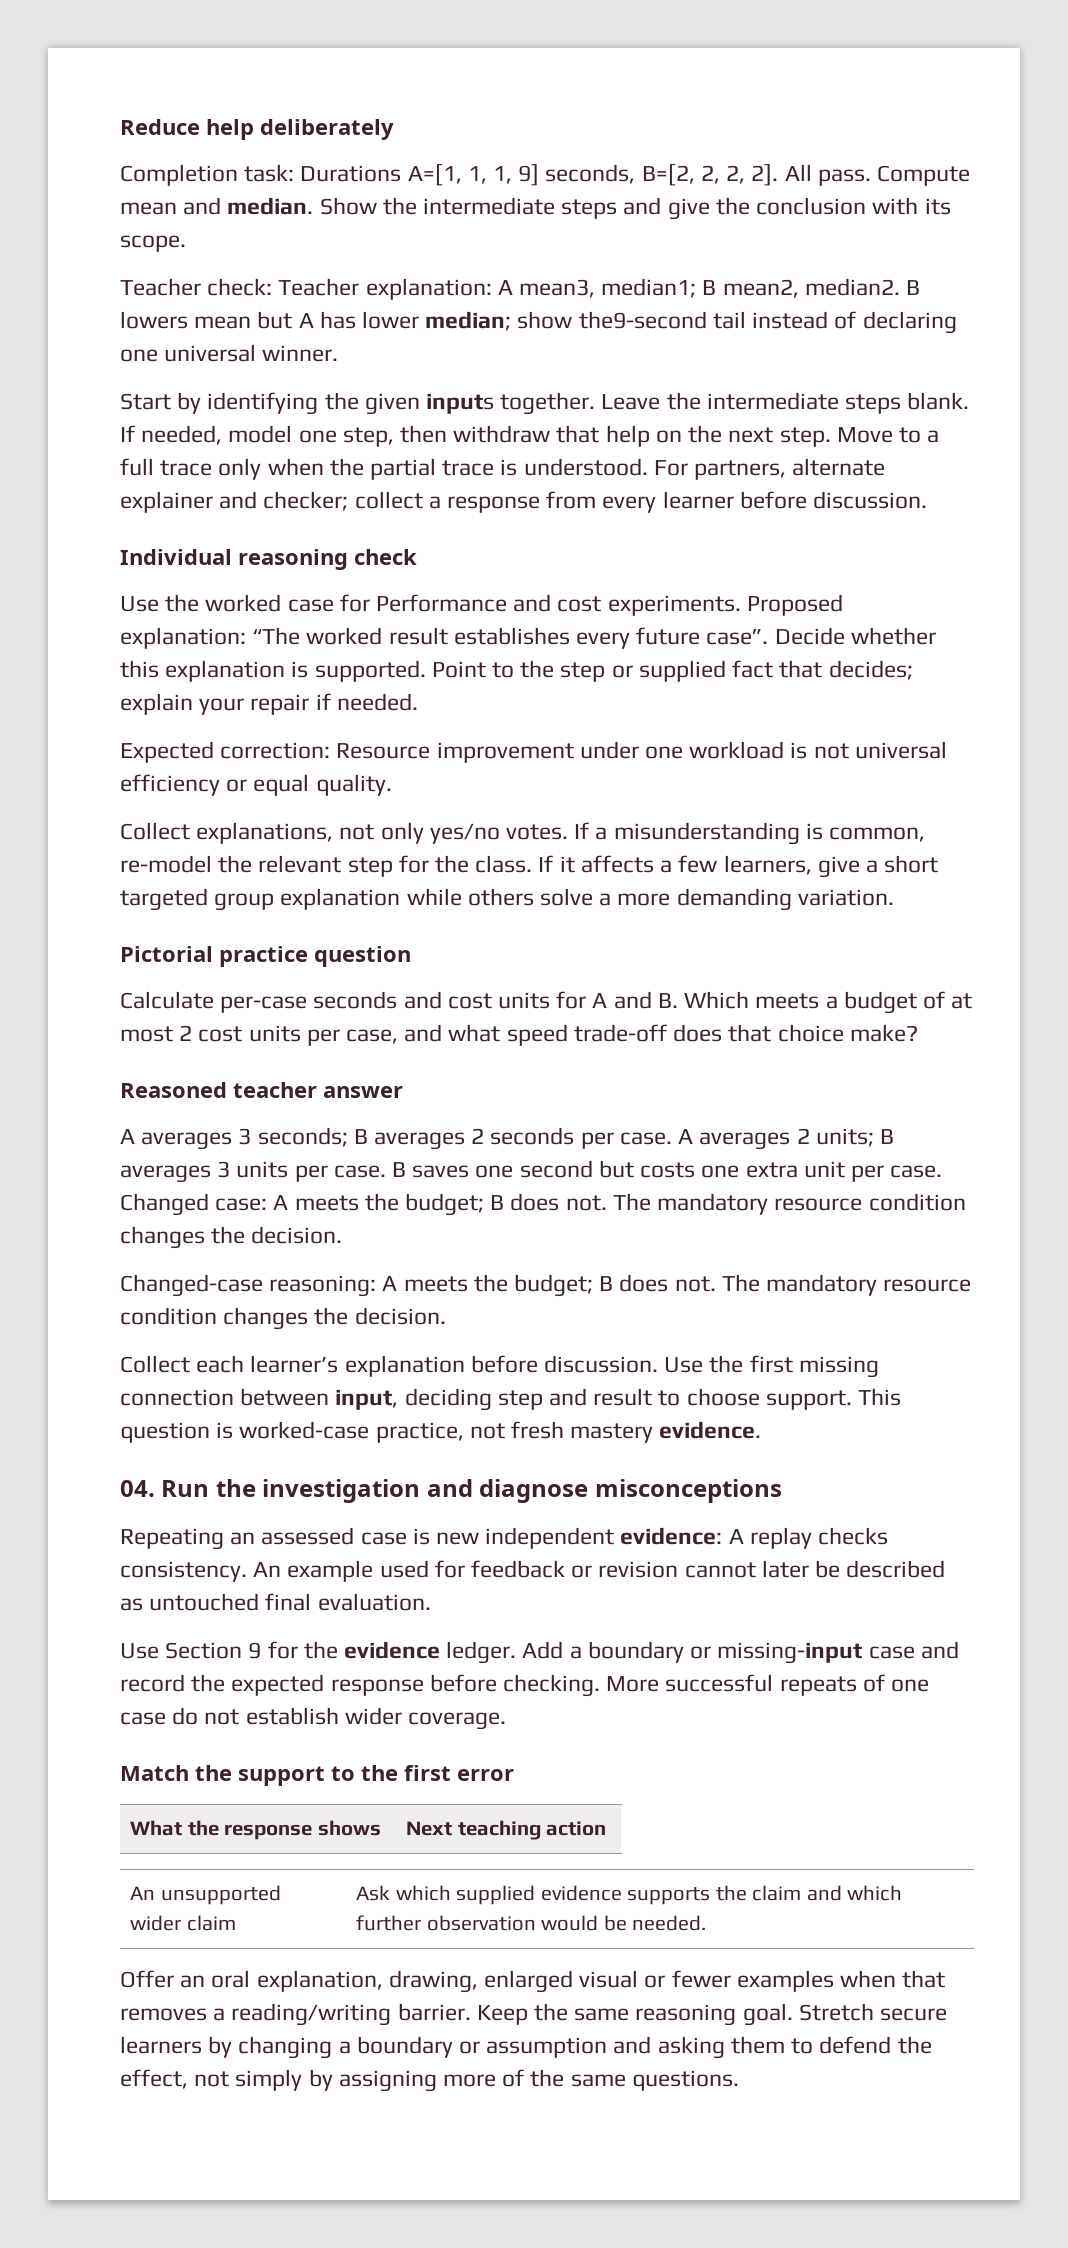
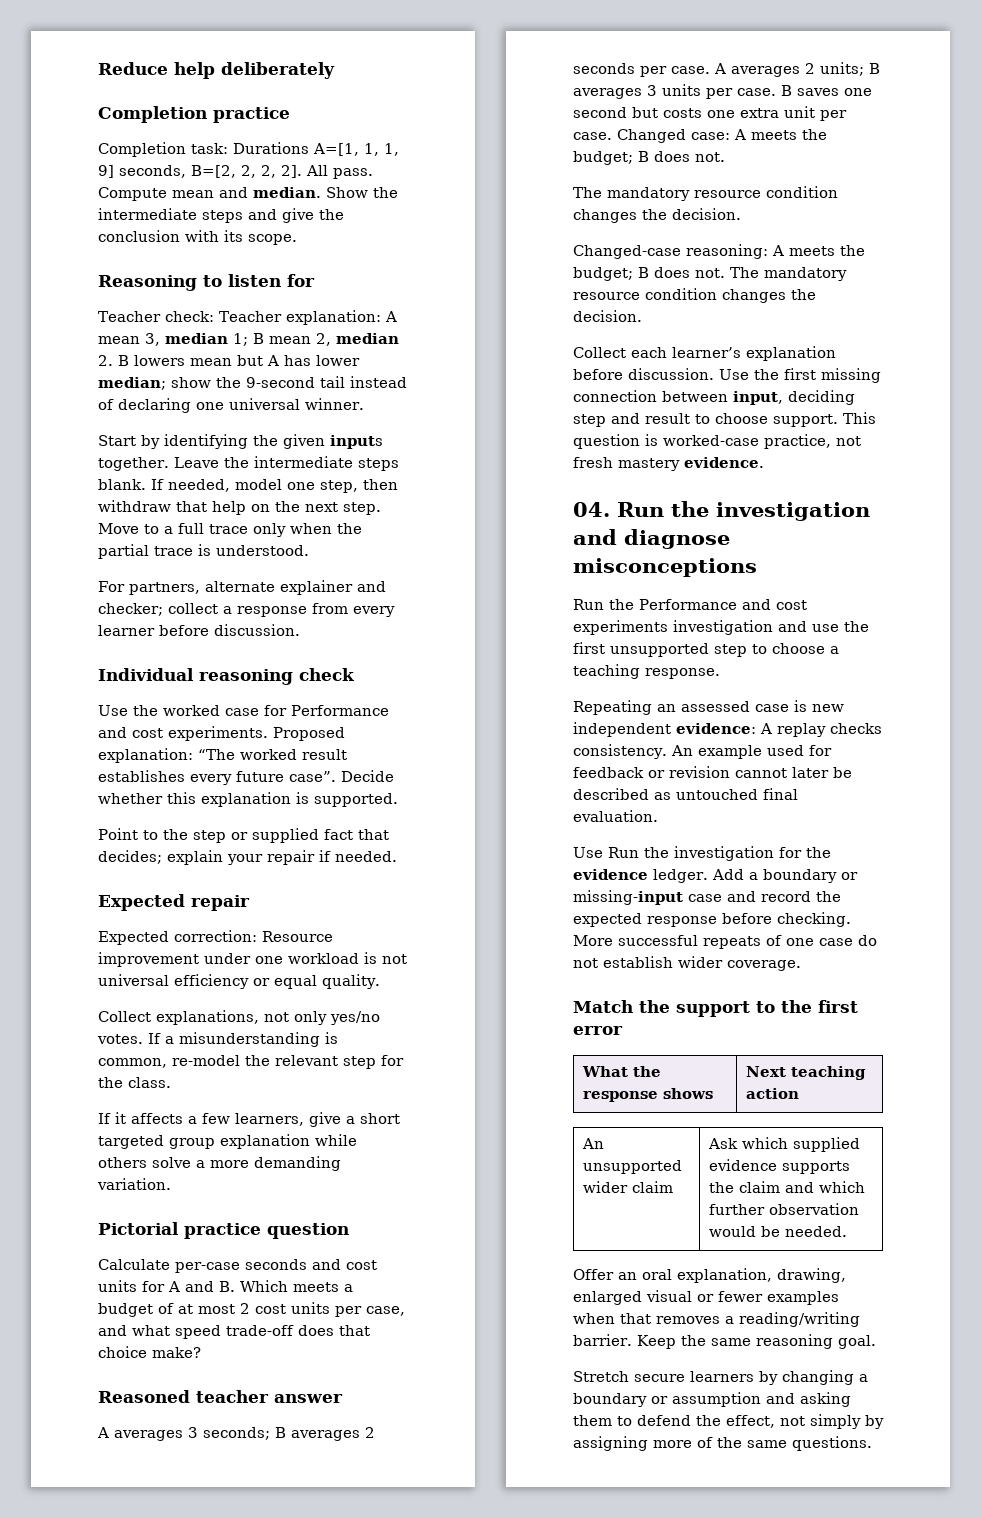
+ Completion practice
+ Reasoning to listen for
- Teacher check: Teacher explanation: A mean3, median1; B mean2, median2. B lowers mean but A has lower median; show the9-second tail instead of declaring one universal winner.
+ Teacher check: Teacher explanation: A mean 3, median 1; B mean 2, median 2. B lowers mean but A has lower median; show the 9-second tail instead of declaring one universal winner.
- Move to a full trace only when the partial trace is understood. For partners, alternate explainer and checker; collect a response from every learner before discussion.
+ Move to a full trace only when the partial trace is understood.
+ For partners, alternate explainer and checker; collect a response from every learner before discussion.
- Decide whether this explanation is supported. Point to the step or supplied fact that decides; explain your repair if needed.
+ Decide whether this explanation is supported.
+ Point to the step or supplied fact that decides; explain your repair if needed.
+ Expected repair
- If a misunderstanding is common, re-model the relevant step for the class. If it affects a few learners, give a short targeted group explanation while others solve a more demanding variation.
+ If a misunderstanding is common, re-model the relevant step for the class.
+ If it affects a few learners, give a short targeted group explanation while others solve a more demanding variation.
- Changed case: A meets the budget; B does not. The mandatory resource condition changes the decision.
+ Changed case: A meets the budget; B does not.
+ The mandatory resource condition changes the decision.
+ Run the Performance and cost experiments investigation and use the first unsupported step to choose a teaching response.
- Use Section 9 for the evidence ledger.
+ Use Run the investigation for the evidence ledger.
- Keep the same reasoning goal. Stretch secure learners by changing a boundary or assumption and asking them to defend the effect, not simply by assigning more of the same questions.
+ Keep the same reasoning goal.
+ Stretch secure learners by changing a boundary or assumption and asking them to defend the effect, not simply by assigning more of the same questions.

